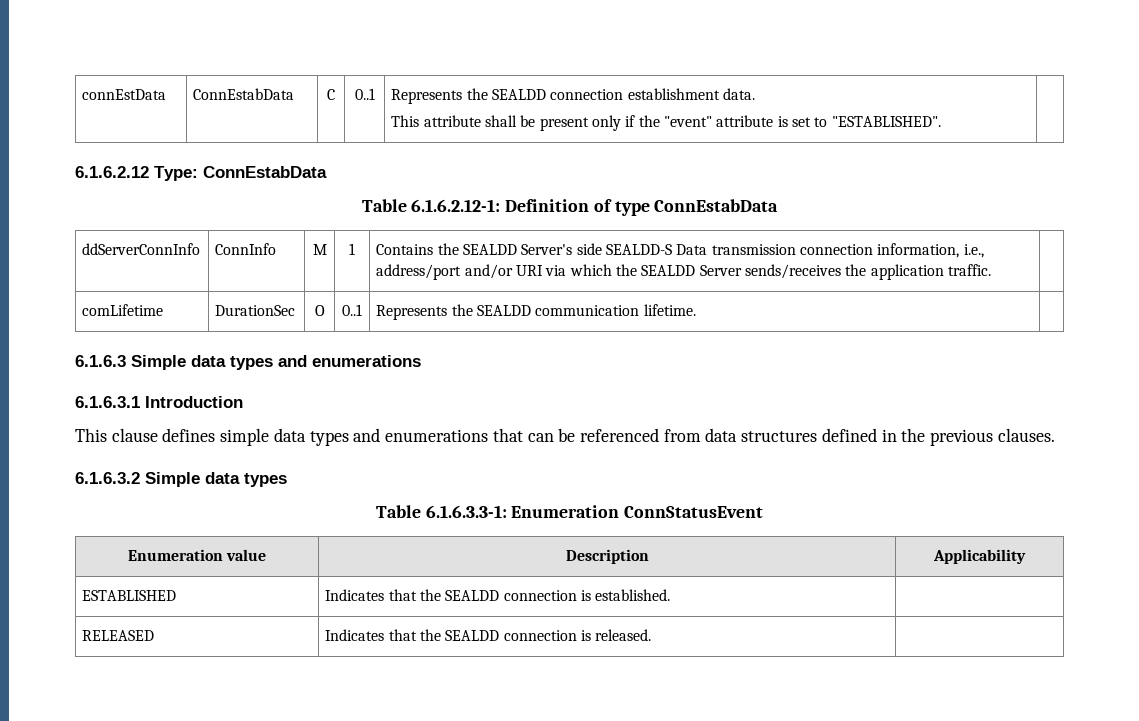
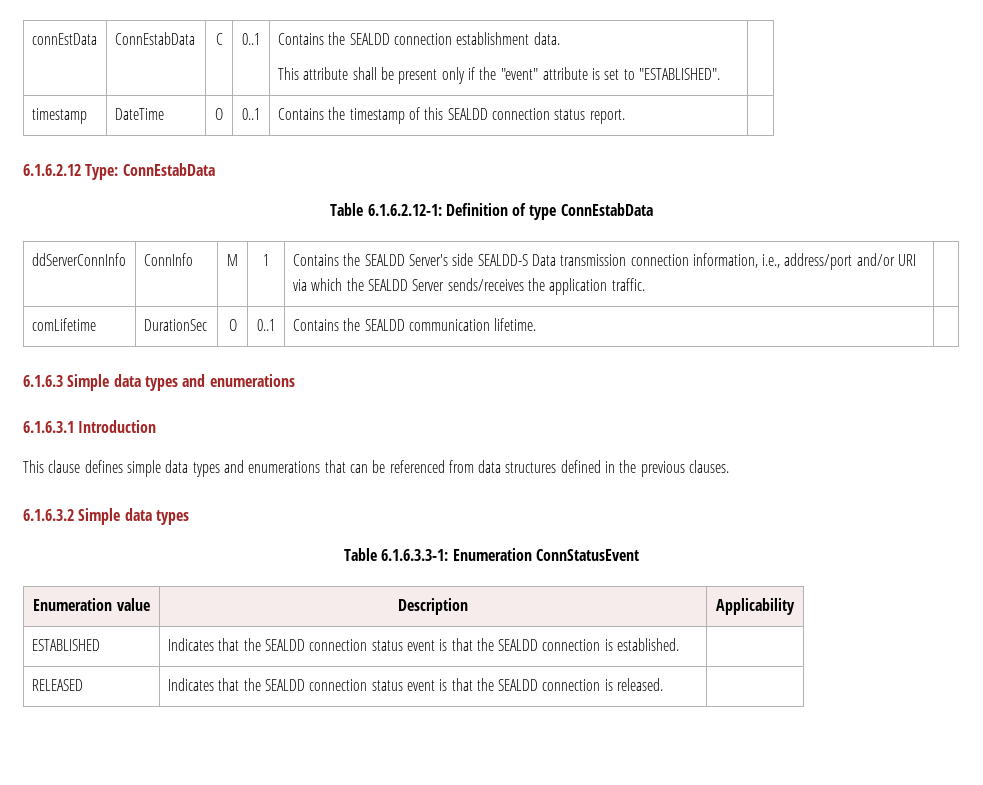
- connEstData | ConnEstabData | C | 0..1 | Represents the SEALDD connection establishment data.
+ connEstData | ConnEstabData | C | 0..1 | Contains the SEALDD connection establishment data.
+ timestamp | DateTime | O | 0..1 | Contains the timestamp of this SEALDD connection status report. |
- comLifetime | DurationSec | O | 0..1 | Represents the SEALDD communication lifetime. |
+ comLifetime | DurationSec | O | 0..1 | Contains the SEALDD communication lifetime. |
- ESTABLISHED | Indicates that the SEALDD connection is established. |
+ ESTABLISHED | Indicates that the SEALDD connection status event is that the SEALDD connection is established. |
- RELEASED | Indicates that the SEALDD connection is released. |
+ RELEASED | Indicates that the SEALDD connection status event is that the SEALDD connection is released. |

